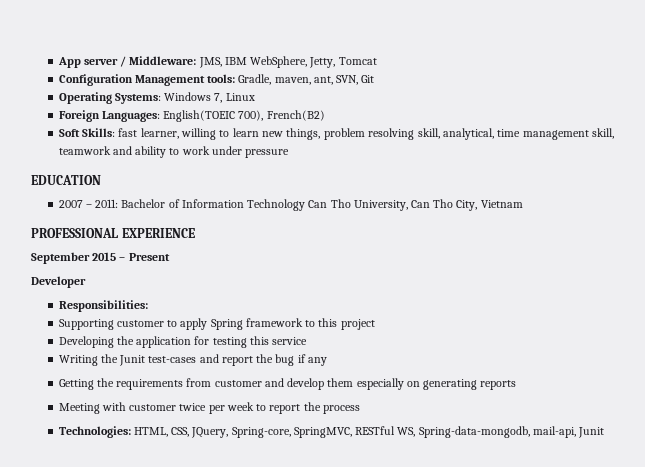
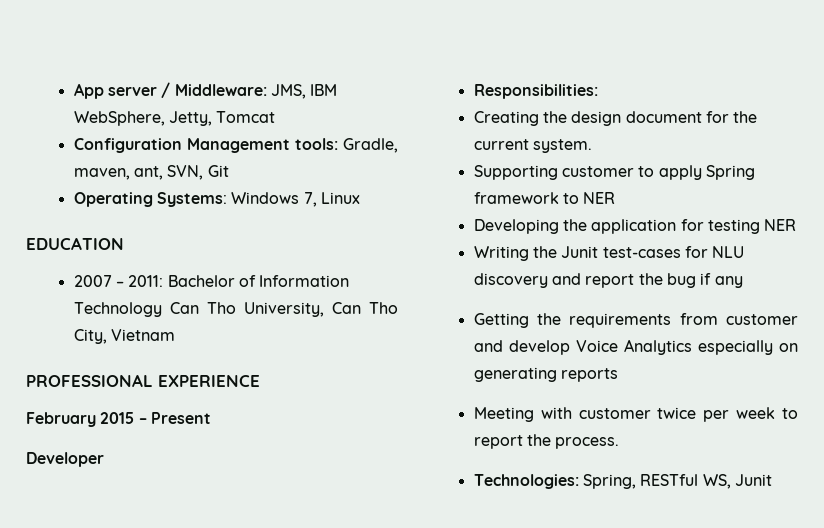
- Foreign Languages: English(TOEIC 700), French(B2)
- Soft Skills: fast learner, willing to learn new things, problem resolving skill, analytical, time management skill, teamwork and ability to work under pressure
- September 2015 – Present
+ February 2015 – Present
+ Creating the design document for the current system.
- Supporting customer to apply Spring framework to this project
+ Supporting customer to apply Spring framework to NER
- Developing the application for testing this service
+ Developing the application for testing NER
- Writing the Junit test-cases and report the bug if any
+ Writing the Junit test-cases for NLU discovery and report the bug if any
- Getting the requirements from customer and develop them especially on generating reports
+ Getting the requirements from customer and develop Voice Analytics especially on generating reports
- Meeting with customer twice per week to report the process
+ Meeting with customer twice per week to report the process.
- Technologies: HTML, CSS, JQuery, Spring-core, SpringMVC, RESTful WS, Spring-data-mongodb, mail-api, Junit
+ Technologies: Spring, RESTful WS, Junit

